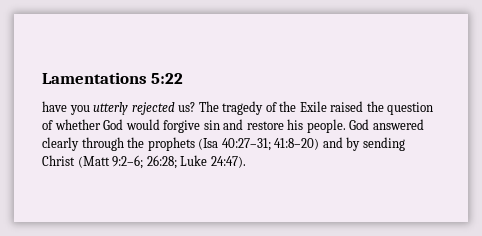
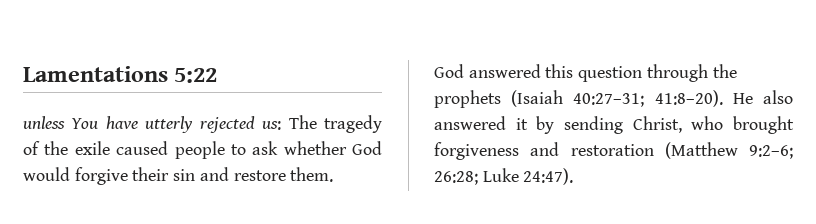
- have you utterly rejected us? The tragedy of the Exile raised the question of whether God would forgive sin and restore his people. God answered clearly through the prophets (Isa 40:27–31; 41:8–20) and by sending Christ (Matt 9:2–6; 26:28; Luke 24:47).
+ unless You have utterly rejected us: The tragedy of the exile caused people to ask whether God would forgive their sin and restore them.
+ God answered this question through the prophets (Isaiah 40:27–31; 41:8–20). He also answered it by sending Christ, who brought forgiveness and restoration (Matthew 9:2–6; 26:28; Luke 24:47).

